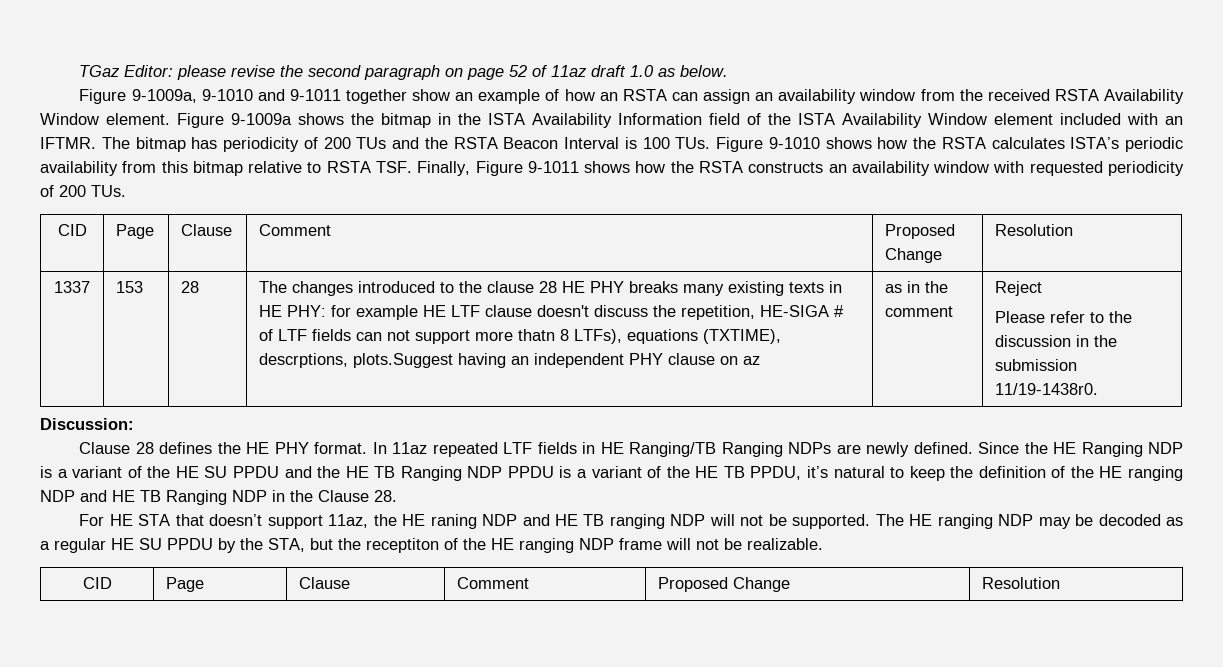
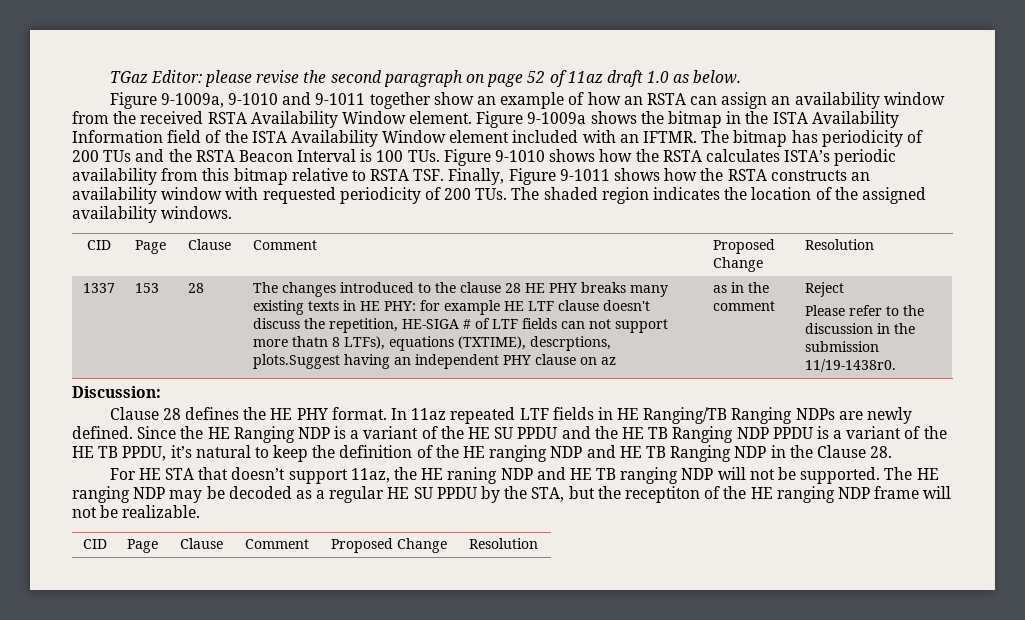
- The bitmap has periodicity of 200 TUs and the RSTA Beacon Interval is 100 TUs. Figure 9-1010 shows how the RSTA calculates ISTA’s periodic availability from this bitmap relative to RSTA TSF. Finally, Figure 9-1011 shows how the RSTA constructs an availability window with requested periodicity of 200 TUs.
+ The bitmap has periodicity of 200 TUs and the RSTA Beacon Interval is 100 TUs. Figure 9-1010 shows how the RSTA calculates ISTA’s periodic availability from this bitmap relative to RSTA TSF. Finally, Figure 9-1011 shows how the RSTA constructs an availability window with requested periodicity of 200 TUs. The shaded region indicates the location of the assigned availability windows.

